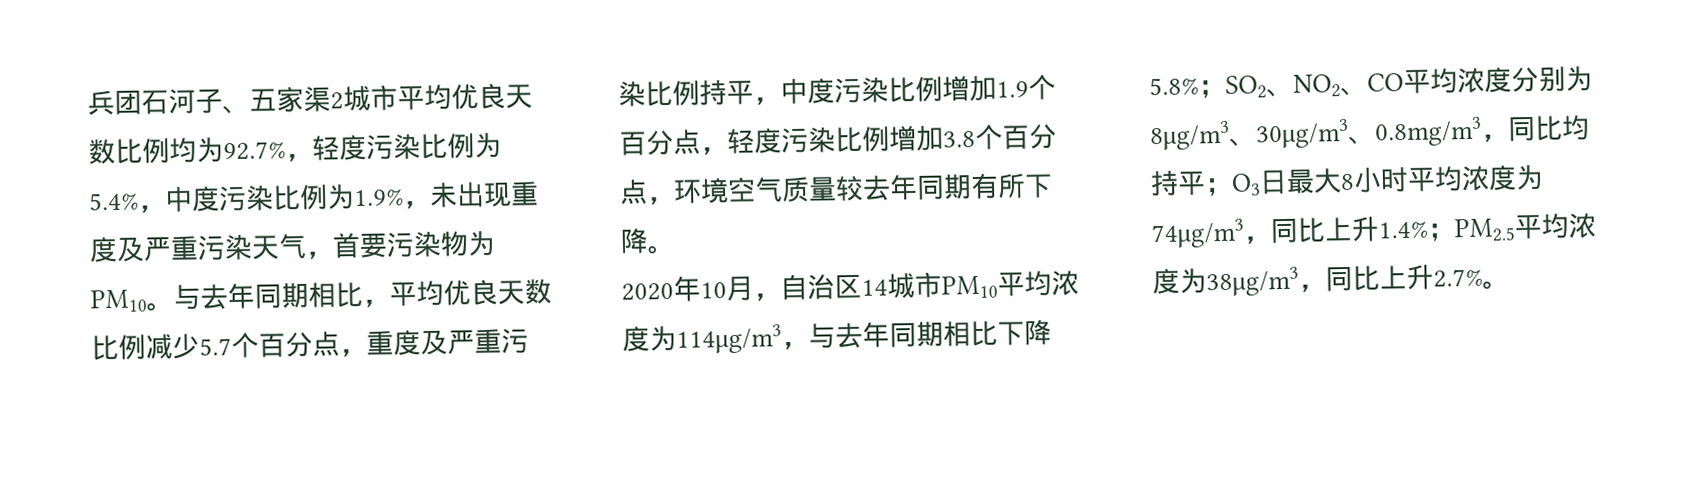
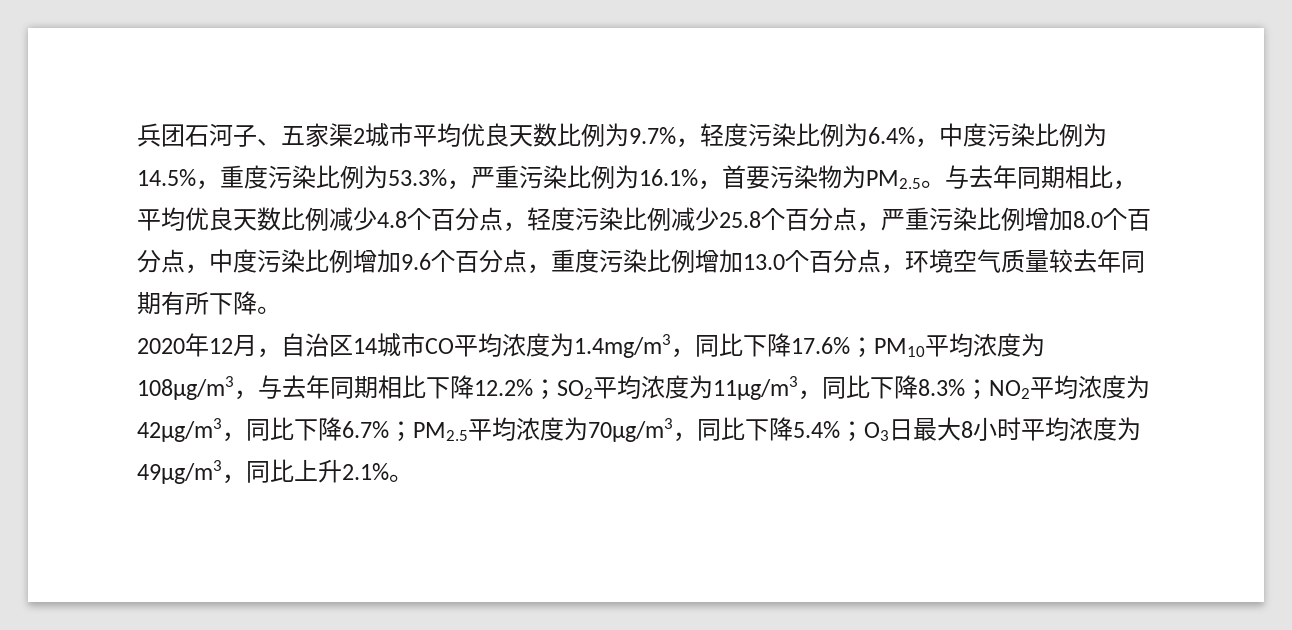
- 兵团石河子、五家渠2城市平均优良天数比例均为92.7%，轻度污染比例为5.4%，中度污染比例为1.9%，未出现重度及严重污染天气，首要污染物为PM10。
+ 兵团石河子、五家渠2城市平均优良天数比例为9.7%，轻度污染比例为6.4%，中度污染比例为14.5%，重度污染比例为53.3%，严重污染比例为16.1%，首要污染物为PM2.5。
- 与去年同期相比，平均优良天数比例减少5.7个百分点，重度及严重污染比例持平，中度污染比例增加1.9个百分点，轻度污染比例增加3.8个百分点，环境空气质量较去年同期有所下降。
+ 与去年同期相比，平均优良天数比例减少4.8个百分点，轻度污染比例减少25.8个百分点，严重污染比例增加8.0个百分点，中度污染比例增加9.6个百分点，重度污染比例增加13.0个百分点，环境空气质量较去年同期有所下降。
- 2020年10月，自治区14城市PM10平均浓度为114μg/m3，与去年同期相比下降5.8%；SO2、NO2、CO平均浓度分别为8μg/m3、30μg/m3、0.8mg/m3，同比均持平；O3日最大8小时平均浓度为74μg/m3，同比上升1.4%；PM2.5平均浓度为38μg/m3，同比上升2.7%。
+ 2020年12月，自治区14城市CO平均浓度为1.4mg/m3，同比下降17.6%；PM10平均浓度为108μg/m3，与去年同期相比下降12.2%；SO2平均浓度为11μg/m3，同比下降8.3%；NO2平均浓度为42μg/m3，同比下降6.7%；PM2.5平均浓度为70μg/m3，同比下降5.4%；O3日最大8小时平均浓度为49μg/m3，同比上升2.1%。

